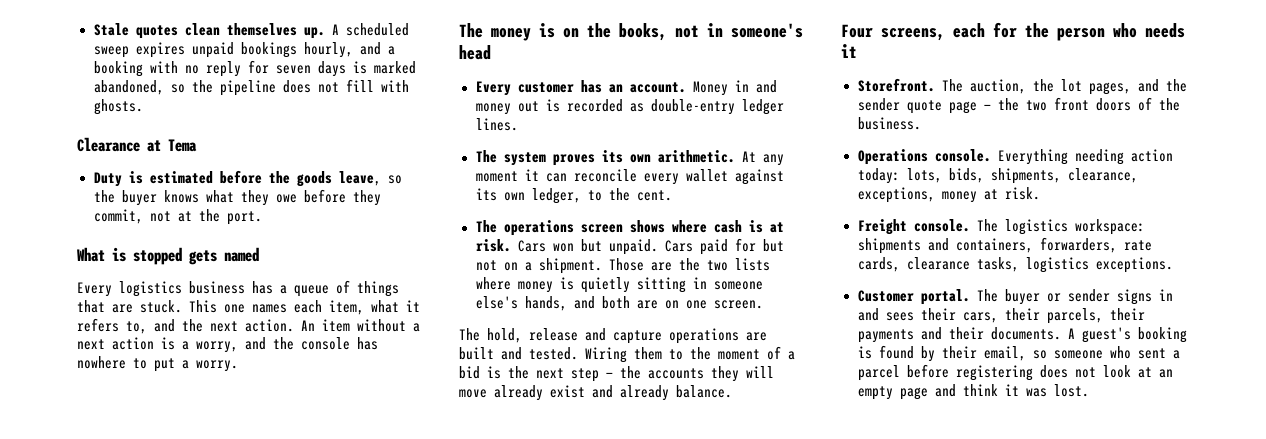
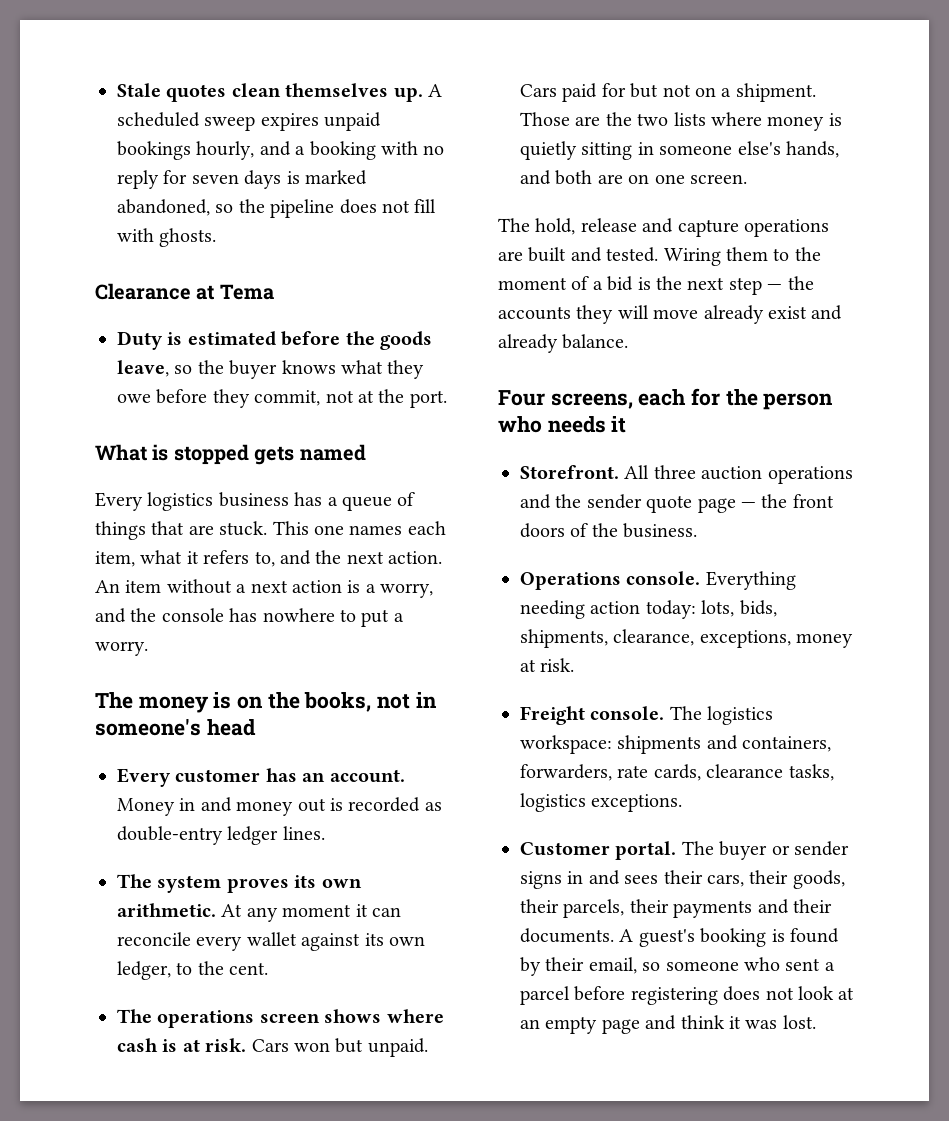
- The auction, the lot pages, and the sender quote page — the two front doors of the business.
+ All three auction operations and the sender quote page — the front doors of the business.
- The buyer or sender signs in and sees their cars, their parcels, their payments and their documents.
+ The buyer or sender signs in and sees their cars, their goods, their parcels, their payments and their documents.

